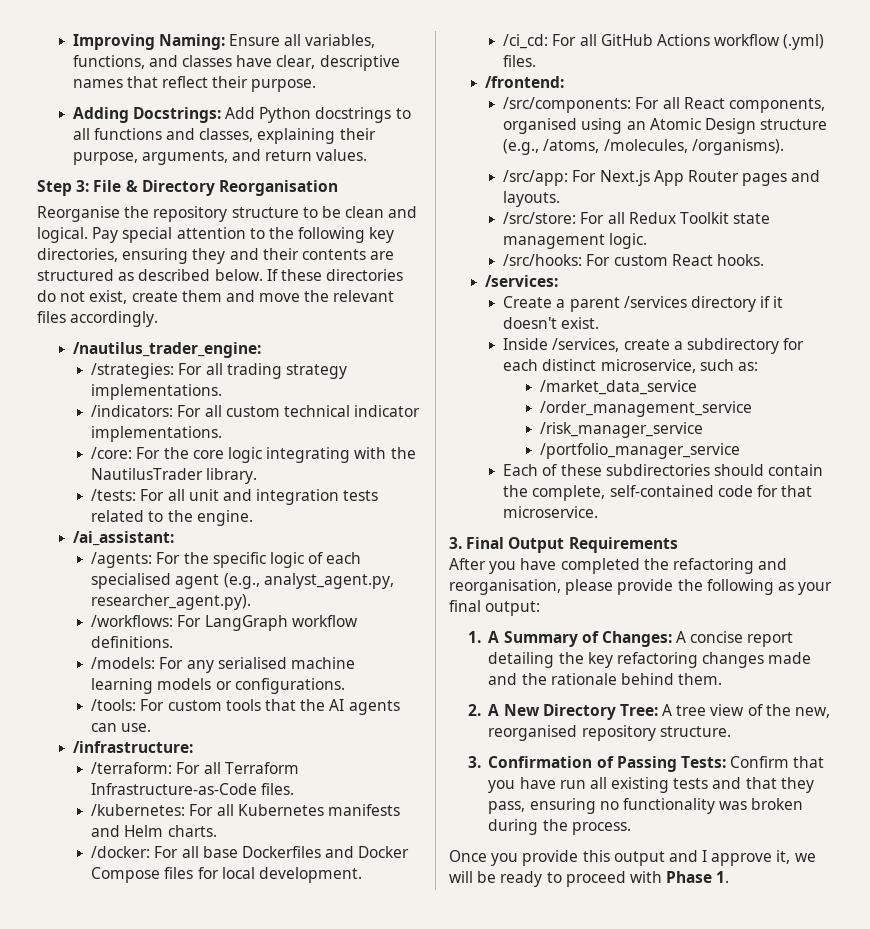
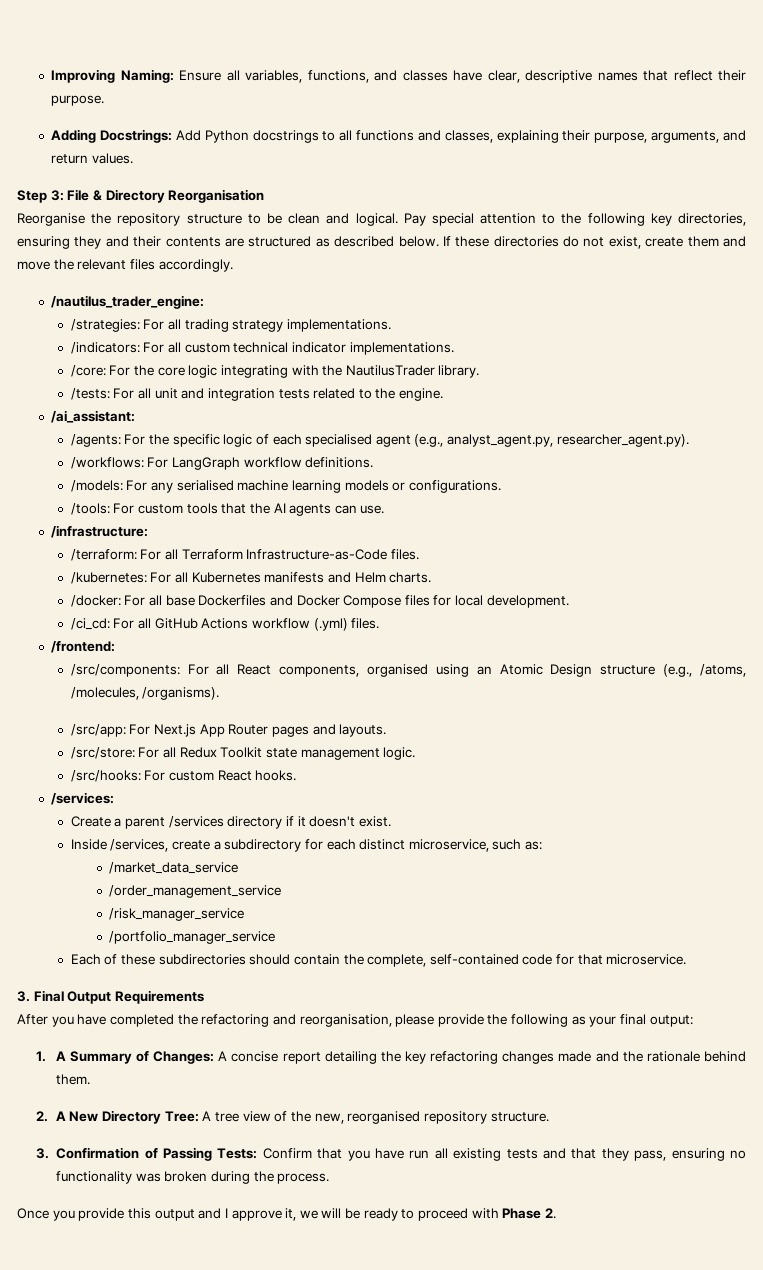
- Once you provide this output and I approve it, we will be ready to proceed with Phase 1.
+ Once you provide this output and I approve it, we will be ready to proceed with Phase 2.

